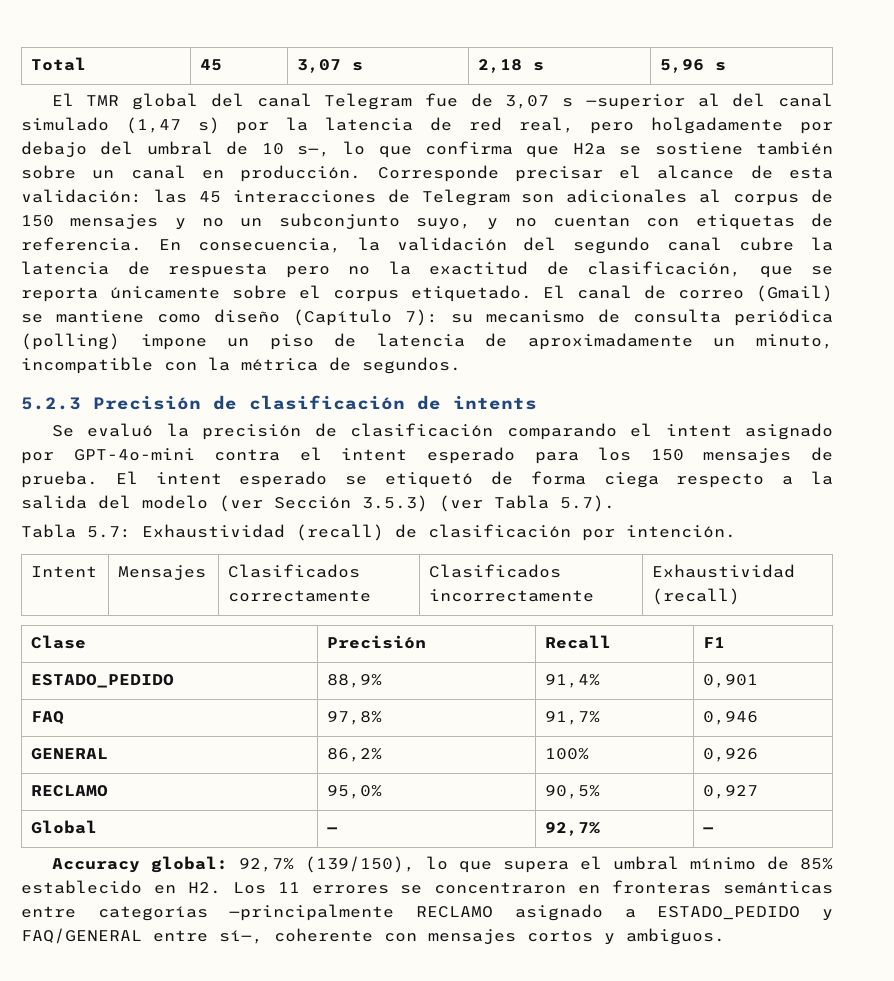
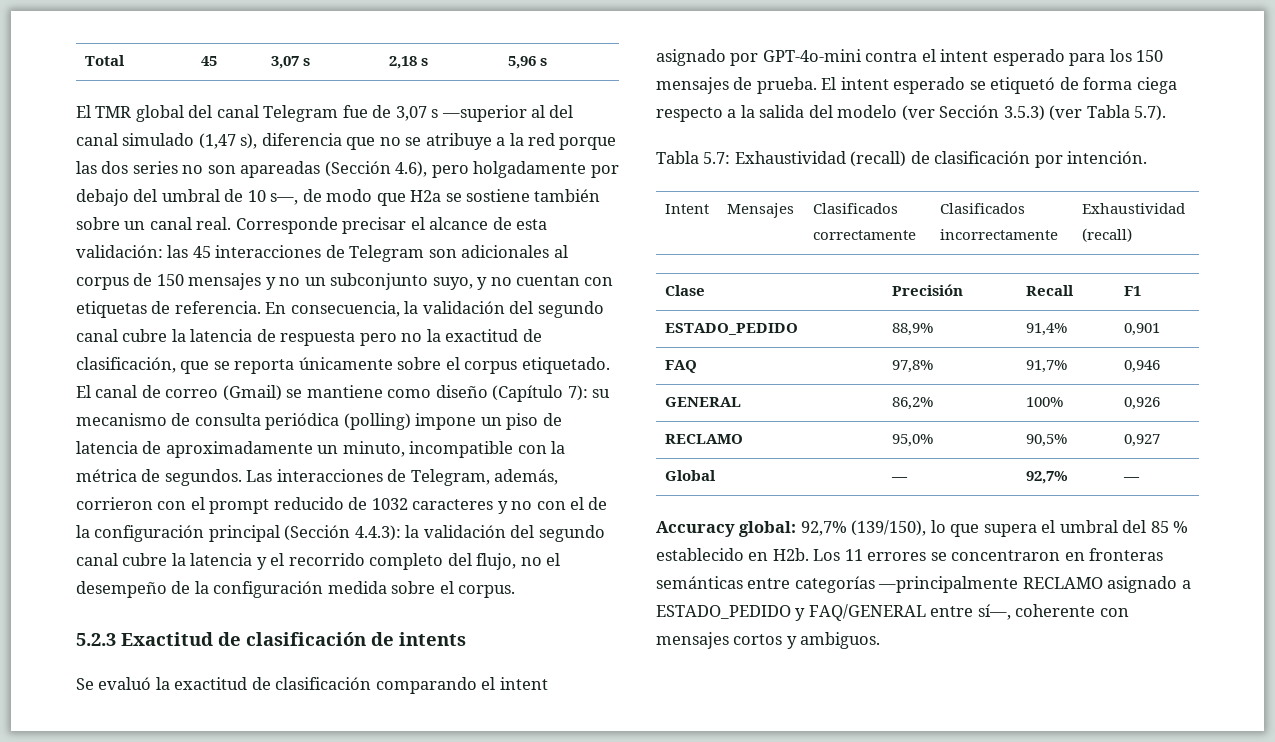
- El TMR global del canal Telegram fue de 3,07 s —superior al del canal simulado (1,47 s) por la latencia de red real, pero holgadamente por debajo del umbral de 10 s—, lo que confirma que H2a se sostiene también sobre un canal en producción.
+ El TMR global del canal Telegram fue de 3,07 s —superior al del canal simulado (1,47 s), diferencia que no se atribuye a la red porque las dos series no son apareadas (Sección 4.6), pero holgadamente por debajo del umbral de 10 s—, de modo que H2a se sostiene también sobre un canal real.
+ Las interacciones de Telegram, además, corrieron con el prompt reducido de 1032 caracteres y no con el de la configuración principal (Sección 4.4.3): la validación del segundo canal cubre la latencia y el recorrido completo del flujo, no el desempeño de la configuración medida sobre el corpus.
- 5.2.3 Precisión de clasificación de intents
+ 5.2.3 Exactitud de clasificación de intents
- Se evaluó la precisión de clasificación comparando el intent asignado por GPT-4o-mini contra el intent esperado para los 150 mensajes de prueba.
+ Se evaluó la exactitud de clasificación comparando el intent asignado por GPT-4o-mini contra el intent esperado para los 150 mensajes de prueba.
- Accuracy global: 92,7% (139/150), lo que supera el umbral mínimo de 85% establecido en H2. Los 11 errores se concentraron en fronteras semánticas entre categorías —principalmente RECLAMO asignado a ESTADO_PEDIDO y FAQ/GENERAL entre sí—, coherente con mensajes cortos y ambiguos.
+ Accuracy global: 92,7% (139/150), lo que supera el umbral del 85 % establecido en H2b. Los 11 errores se concentraron en fronteras semánticas entre categorías —principalmente RECLAMO asignado a ESTADO_PEDIDO y FAQ/GENERAL entre sí—, coherente con mensajes cortos y ambiguos.

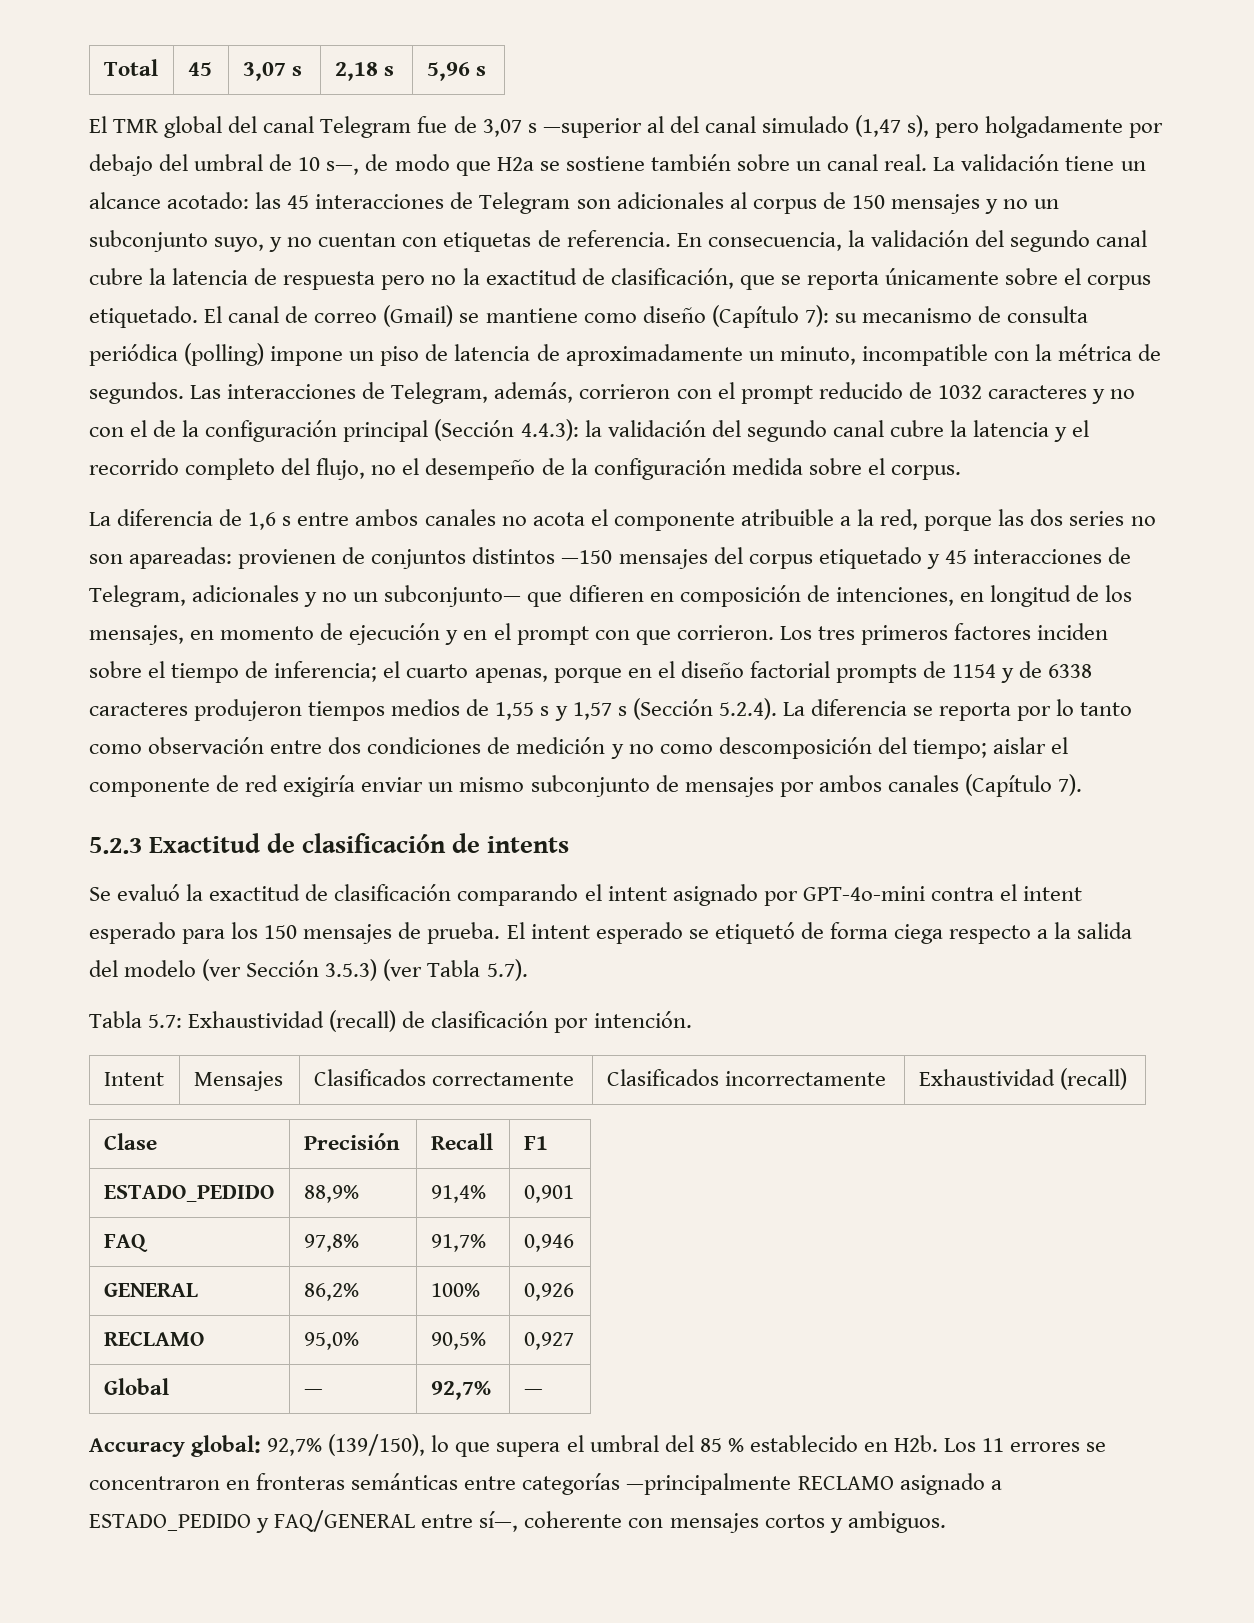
- El TMR global del canal Telegram fue de 3,07 s —superior al del canal simulado (1,47 s), diferencia que no se atribuye a la red porque las dos series no son apareadas (Sección 4.6), pero holgadamente por debajo del umbral de 10 s—, de modo que H2a se sostiene también sobre un canal real.
+ El TMR global del canal Telegram fue de 3,07 s —superior al del canal simulado (1,47 s), pero holgadamente por debajo del umbral de 10 s—, de modo que H2a se sostiene también sobre un canal real.
- Corresponde precisar el alcance de esta validación: las 45 interacciones de Telegram son adicionales al corpus de 150 mensajes y no un subconjunto suyo, y no cuentan con etiquetas de referencia.
+ La validación tiene un alcance acotado: las 45 interacciones de Telegram son adicionales al corpus de 150 mensajes y no un subconjunto suyo, y no cuentan con etiquetas de referencia.
+ La diferencia de 1,6 s entre ambos canales no acota el componente atribuible a la red, porque las dos series no son apareadas: provienen de conjuntos distintos —150 mensajes del corpus etiquetado y 45 interacciones de Telegram, adicionales y no un subconjunto— que difieren en composición de intenciones, en longitud de los mensajes, en momento de ejecución y en el prompt con que corrieron. Los tres primeros factores inciden sobre el tiempo de inferencia; el cuarto apenas, porque en el diseño factorial prompts de 1154 y de 6338 caracteres produjeron tiempos medios de 1,55 s y 1,57 s (Sección 5.2.4). La diferencia se reporta por lo tanto como observación entre dos condiciones de medición y no como descomposición del tiempo; aislar el componente de red exigiría enviar un mismo subconjunto de mensajes por ambos canales (Capítulo 7).

